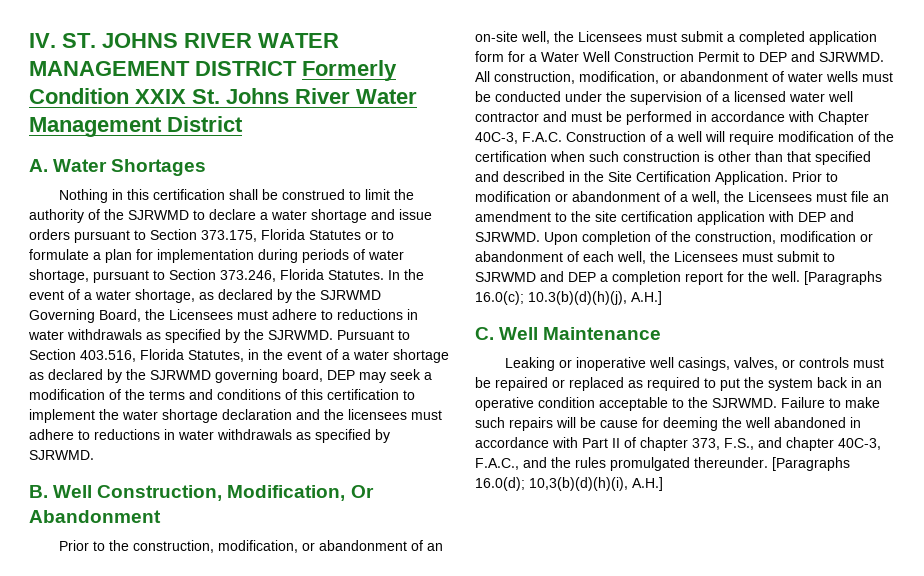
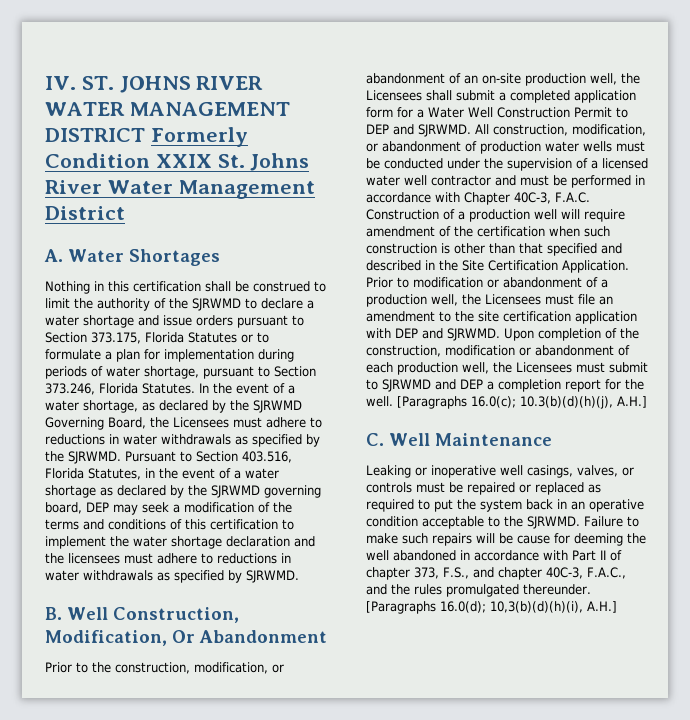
- Prior to the construction, modification, or abandonment of an on-site well, the Licensees must submit a completed application form for a Water Well Construction Permit to DEP and SJRWMD.
+ Prior to the construction, modification, or abandonment of an on-site production well, the Licensees shall submit a completed application form for a Water Well Construction Permit to DEP and SJRWMD.
- All construction, modification, or abandonment of water wells must be conducted under the supervision of a licensed water well contractor and must be performed in accordance with Chapter 40C-3, F.A.C. Construction of a well will require modification of the certification when such construction is other than that specified and described in the Site Certification Application.
+ All construction, modification, or abandonment of production water wells must be conducted under the supervision of a licensed water well contractor and must be performed in accordance with Chapter 40C-3, F.A.C. Construction of a production well will require amendment of the certification when such construction is other than that specified and described in the Site Certification Application.
- Prior to modification or abandonment of a well, the Licensees must file an amendment to the site certification application with DEP and SJRWMD.
+ Prior to modification or abandonment of a production well, the Licensees must file an amendment to the site certification application with DEP and SJRWMD.
- Upon completion of the construction, modification or abandonment of each well, the Licensees must submit to SJRWMD and DEP a completion report for the well.
+ Upon completion of the construction, modification or abandonment of each production well, the Licensees must submit to SJRWMD and DEP a completion report for the well.

